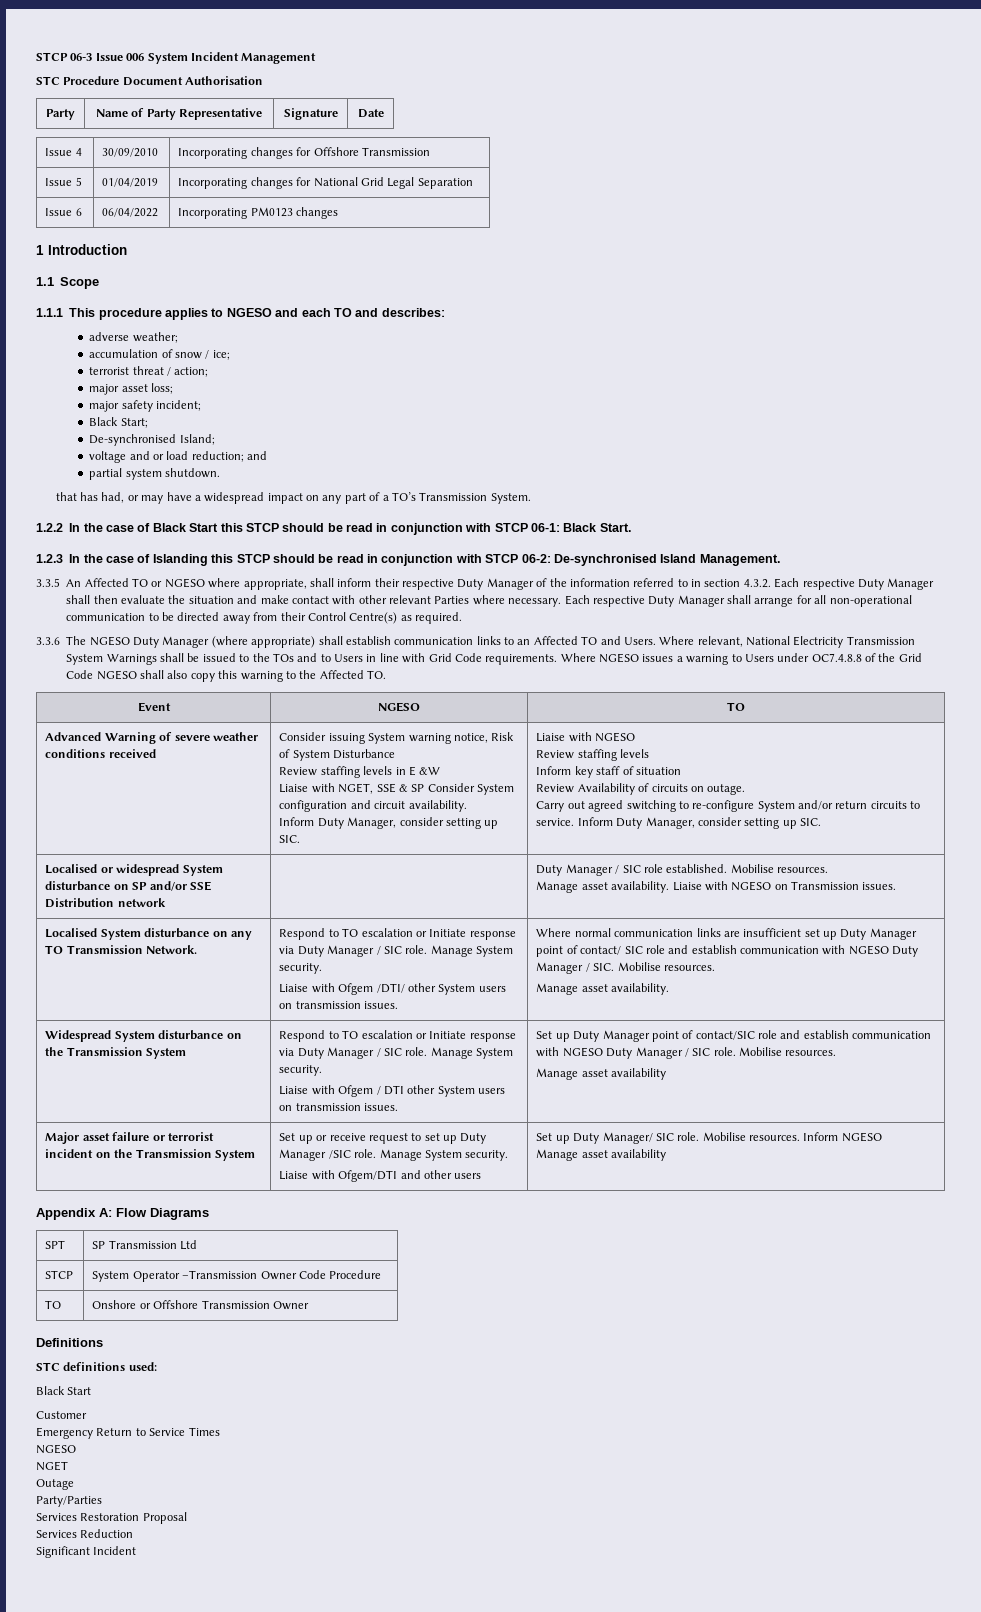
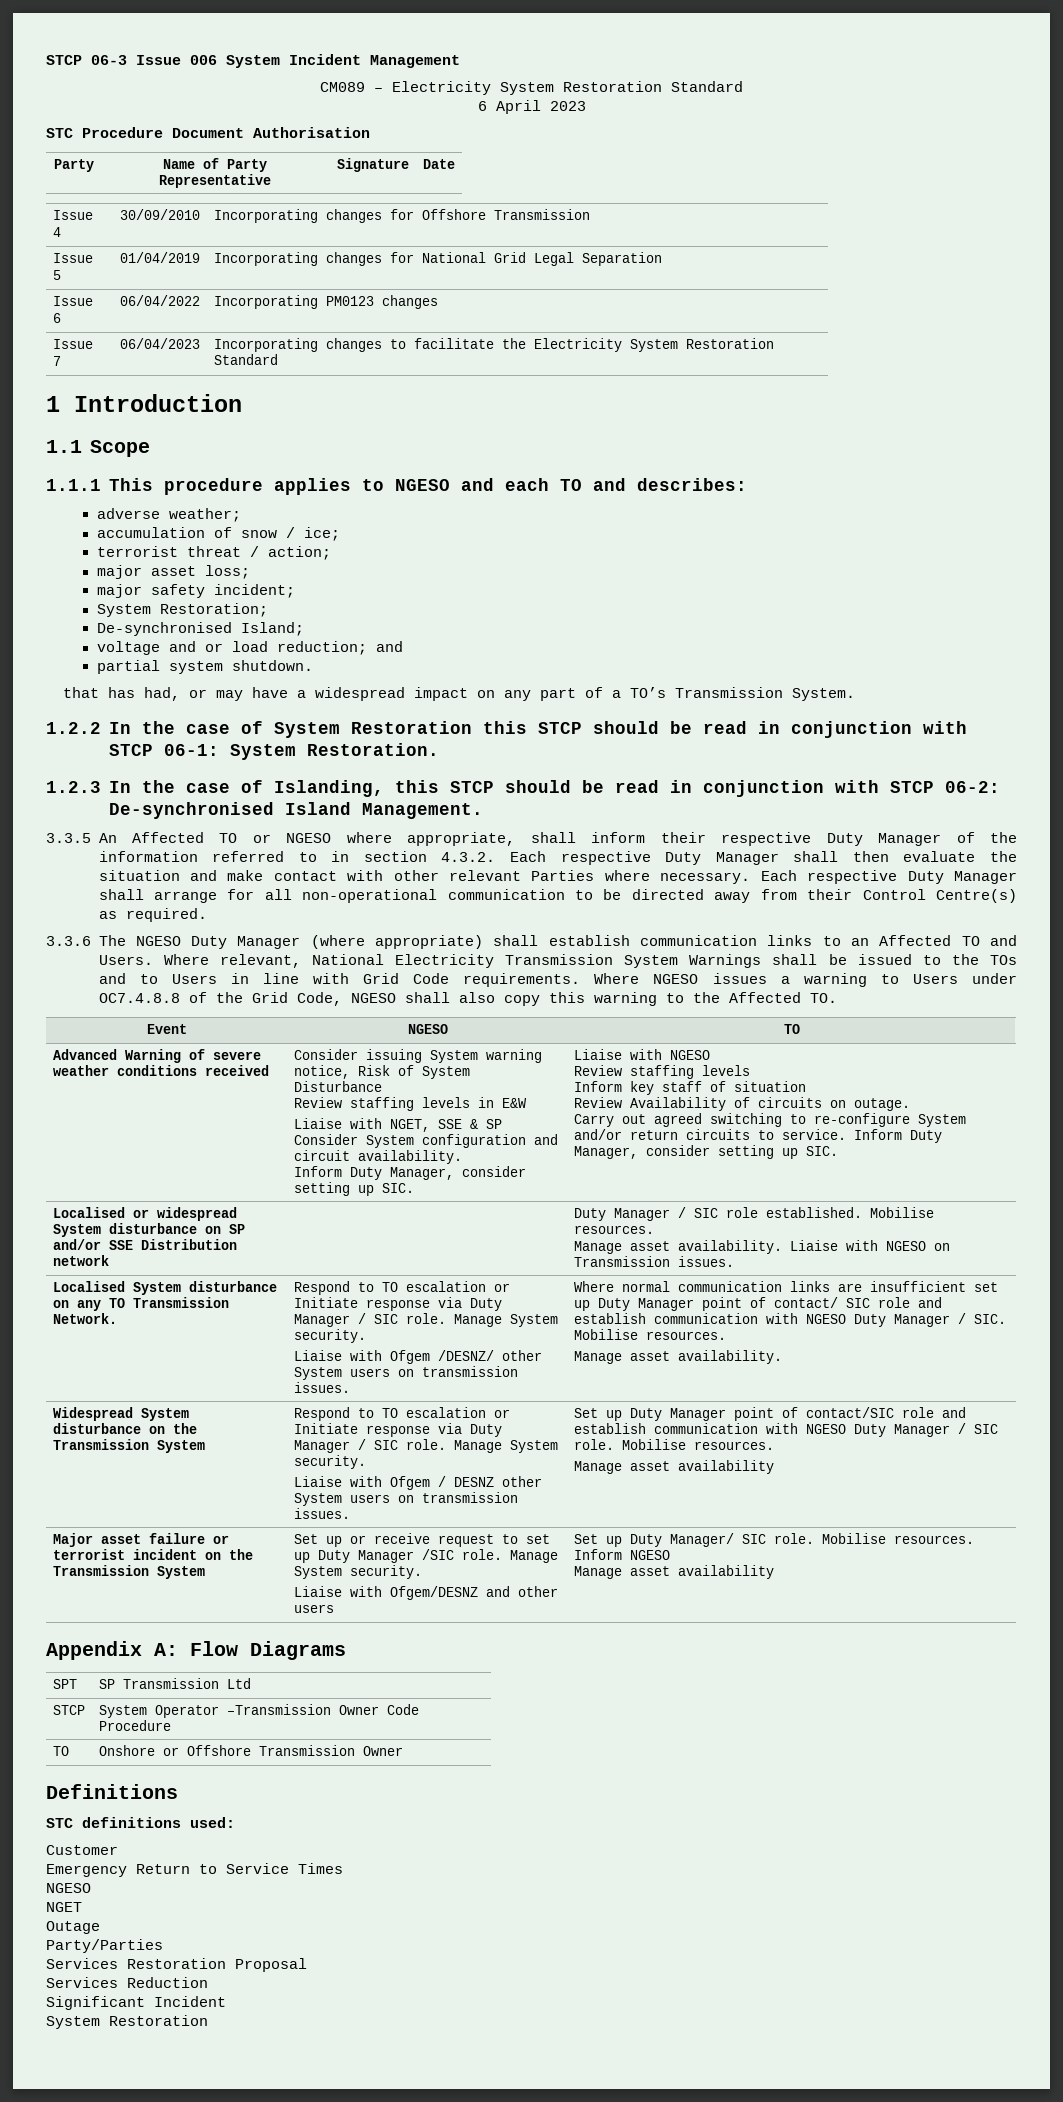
+ CM089 – Electricity System Restoration Standard
+ 6 April 2023
+ Issue 7 | 06/04/2023 | Incorporating changes to facilitate the Electricity System Restoration Standard
- Black Start;
+ System Restoration;
- 1.2.2 In the case of Black Start this STCP should be read in conjunction with STCP 06-1: Black Start.
+ 1.2.2 In the case of System Restoration this STCP should be read in conjunction with STCP 06-1: System Restoration.
- 1.2.3 In the case of Islanding this STCP should be read in conjunction with STCP 06-2: De-synchronised Island Management.
+ 1.2.3 In the case of Islanding, this STCP should be read in conjunction with STCP 06-2: De-synchronised Island Management.
- Where NGESO issues a warning to Users under OC7.4.8.8 of the Grid Code NGESO shall also copy this warning to the Affected TO.
+ Where NGESO issues a warning to Users under OC7.4.8.8 of the Grid Code, NGESO shall also copy this warning to the Affected TO.
- Review staffing levels in E &W
+ Review staffing levels in E&W
- Liaise with Ofgem /DTI/ other System users on transmission issues.
+ Liaise with Ofgem /DESNZ/ other System users on transmission issues.
- Liaise with Ofgem / DTI other System users on transmission issues.
+ Liaise with Ofgem / DESNZ other System users on transmission issues.
- Liaise with Ofgem/DTI and other users
+ Liaise with Ofgem/DESNZ and other users
  STC definitions used:
- Black Start
  Significant Incident
+ System Restoration

